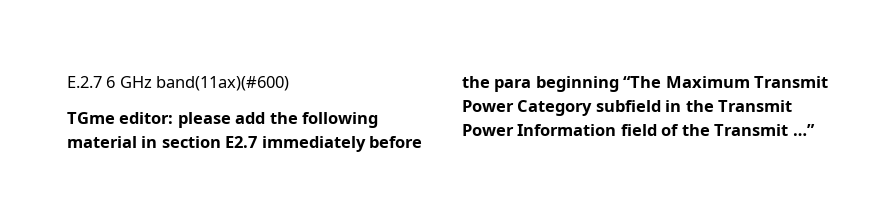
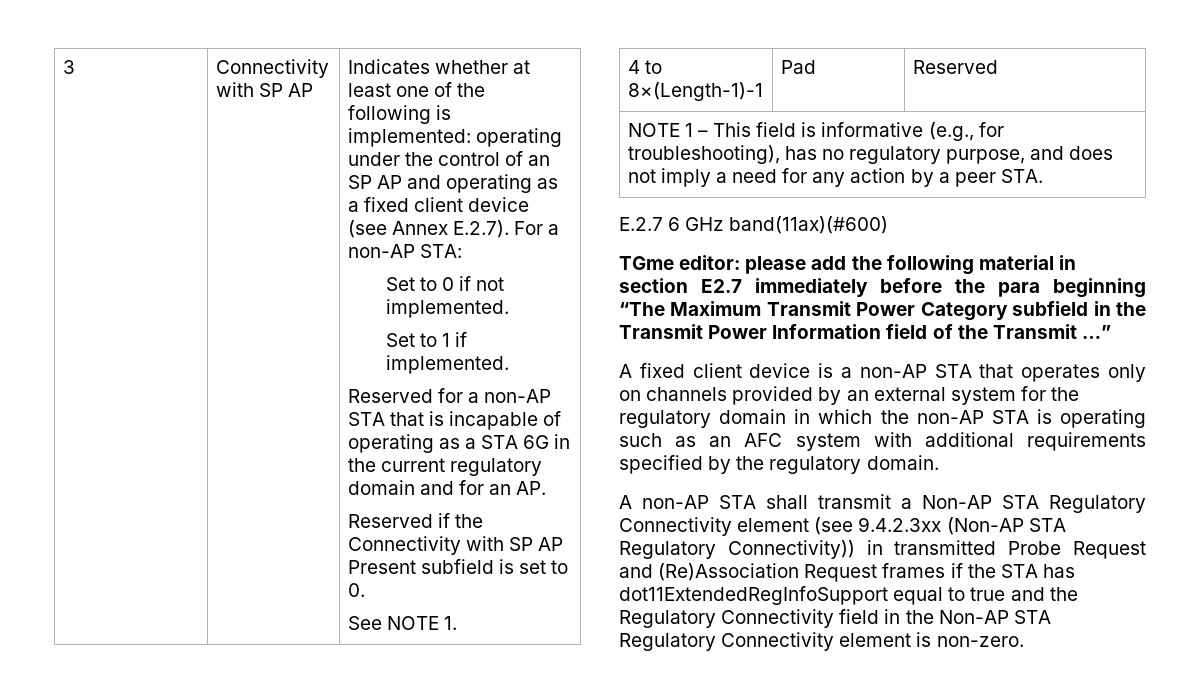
+ 3 | Connectivity with SP AP | Indicates whether at least one of the following is implemented: operating under the control of an SP AP and operating as a fixed client device (see Annex E.2.7). For a non-AP STA:
+ Set to 0 if not implemented.
+ Set to 1 if implemented.
+ Reserved for a non-AP STA that is incapable of operating as a STA 6G in the current regulatory domain and for an AP.
+ Reserved if the Connectivity with SP AP Present subfield is set to 0.
+ See NOTE 1.
+ 4 to 8×(Length-1)-1 | Pad | Reserved
+ NOTE 1 – This field is informative (e.g., for troubleshooting), has no regulatory purpose, and does not imply a need for any action by a peer STA.
+ A fixed client device is a non-AP STA that operates only on channels provided by an external system for the regulatory domain in which the non-AP STA is operating such as an AFC system with additional requirements specified by the regulatory domain.
+ A non-AP STA shall transmit a Non-AP STA Regulatory Connectivity element (see 9.4.2.3xx (Non-AP STA Regulatory Connectivity)) in transmitted Probe Request and (Re)Association Request frames if the STA has dot11ExtendedRegInfoSupport equal to true and the Regulatory Connectivity field in the Non-AP STA Regulatory Connectivity element is non-zero.

